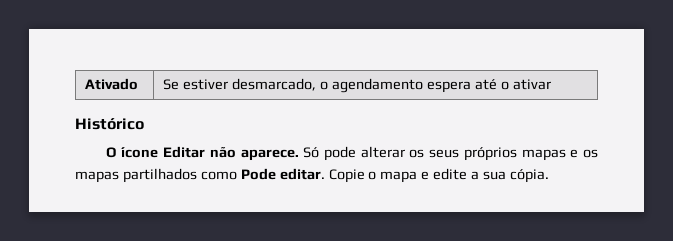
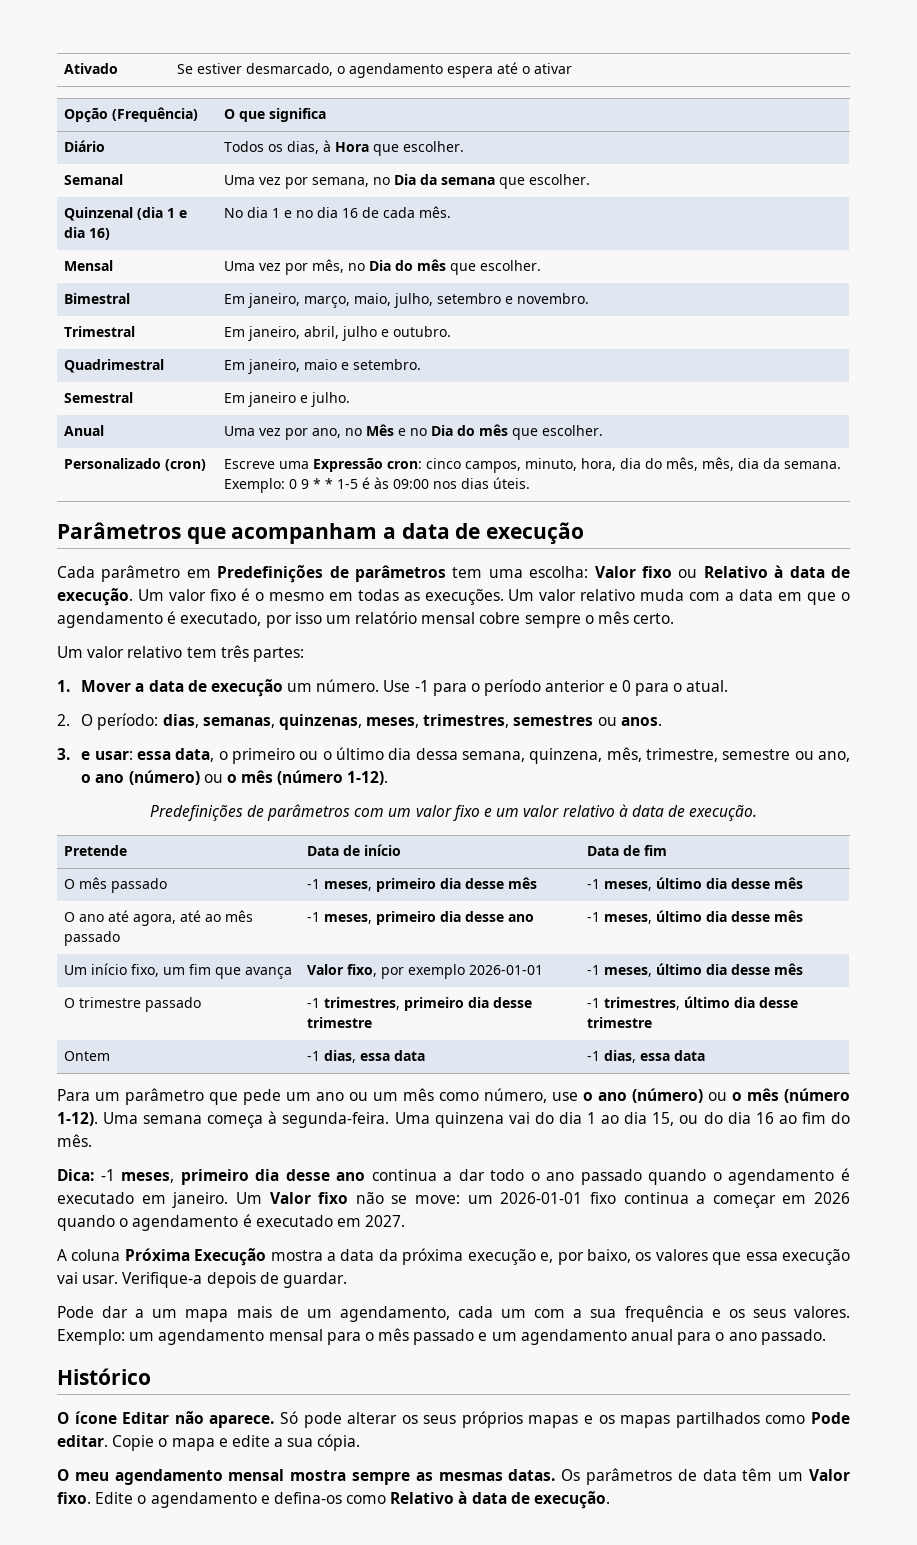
+ Opção (Frequência) | O que significa
+ Diário | Todos os dias, à Hora que escolher.
+ Semanal | Uma vez por semana, no Dia da semana que escolher.
+ Quinzenal (dia 1 e dia 16) | No dia 1 e no dia 16 de cada mês.
+ Mensal | Uma vez por mês, no Dia do mês que escolher.
+ Bimestral | Em janeiro, março, maio, julho, setembro e novembro.
+ Trimestral | Em janeiro, abril, julho e outubro.
+ Quadrimestral | Em janeiro, maio e setembro.
+ Semestral | Em janeiro e julho.
+ Anual | Uma vez por ano, no Mês e no Dia do mês que escolher.
+ Personalizado (cron) | Escreve uma Expressão cron: cinco campos, minuto, hora, dia do mês, mês, dia da semana. Exemplo: 0 9 * * 1-5 é às 09:00 nos dias úteis.
+ Parâmetros que acompanham a data de execução
+ Cada parâmetro em Predefinições de parâmetros tem uma escolha: Valor fixo ou Relativo à data de execução. Um valor fixo é o mesmo em todas as execuções. Um valor relativo muda com a data em que o agendamento é executado, por isso um relatório mensal cobre sempre o mês certo.
+ Um valor relativo tem três partes:
+ 1. Mover a data de execução um número. Use -1 para o período anterior e 0 para o atual.
+ 2. O período: dias, semanas, quinzenas, meses, trimestres, semestres ou anos.
+ 3. e usar: essa data, o primeiro ou o último dia dessa semana, quinzena, mês, trimestre, semestre ou ano, o ano (número) ou o mês (número 1-12).
+ Predefinições de parâmetros com um valor fixo e um valor relativo à data de execução.
+ Pretende | Data de início | Data de fim
+ O mês passado | -1 meses, primeiro dia desse mês | -1 meses, último dia desse mês
+ O ano até agora, até ao mês passado | -1 meses, primeiro dia desse ano | -1 meses, último dia desse mês
+ Um início fixo, um fim que avança | Valor fixo, por exemplo 2026-01-01 | -1 meses, último dia desse mês
+ O trimestre passado | -1 trimestres, primeiro dia desse trimestre | -1 trimestres, último dia desse trimestre
+ Ontem | -1 dias, essa data | -1 dias, essa data
+ Para um parâmetro que pede um ano ou um mês como número, use o ano (número) ou o mês (número 1-12). Uma semana começa à segunda-feira. Uma quinzena vai do dia 1 ao dia 15, ou do dia 16 ao fim do mês.
+ Dica: -1 meses, primeiro dia desse ano continua a dar todo o ano passado quando o agendamento é executado em janeiro. Um Valor fixo não se move: um 2026-01-01 fixo continua a começar em 2026 quando o agendamento é executado em 2027.
+ A coluna Próxima Execução mostra a data da próxima execução e, por baixo, os valores que essa execução vai usar. Verifique-a depois de guardar.
+ Pode dar a um mapa mais de um agendamento, cada um com a sua frequência e os seus valores. Exemplo: um agendamento mensal para o mês passado e um agendamento anual para o ano passado.
+ O meu agendamento mensal mostra sempre as mesmas datas. Os parâmetros de data têm um Valor fixo. Edite o agendamento e defina-os como Relativo à data de execução.

